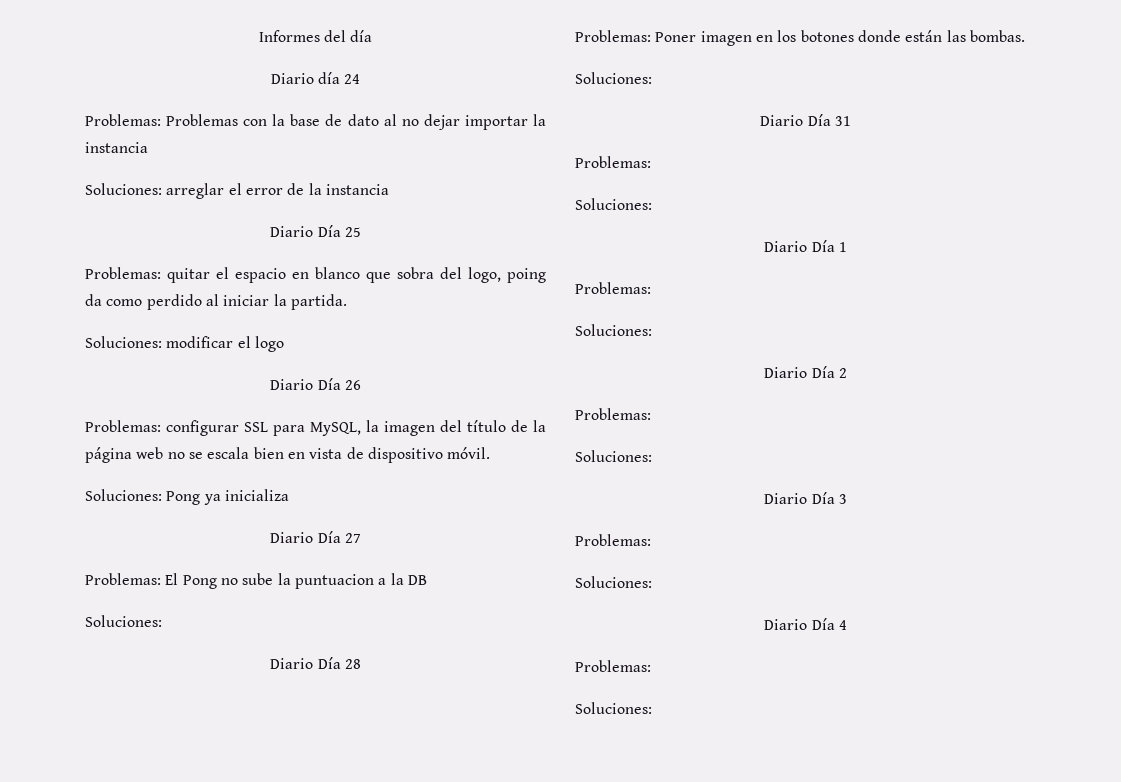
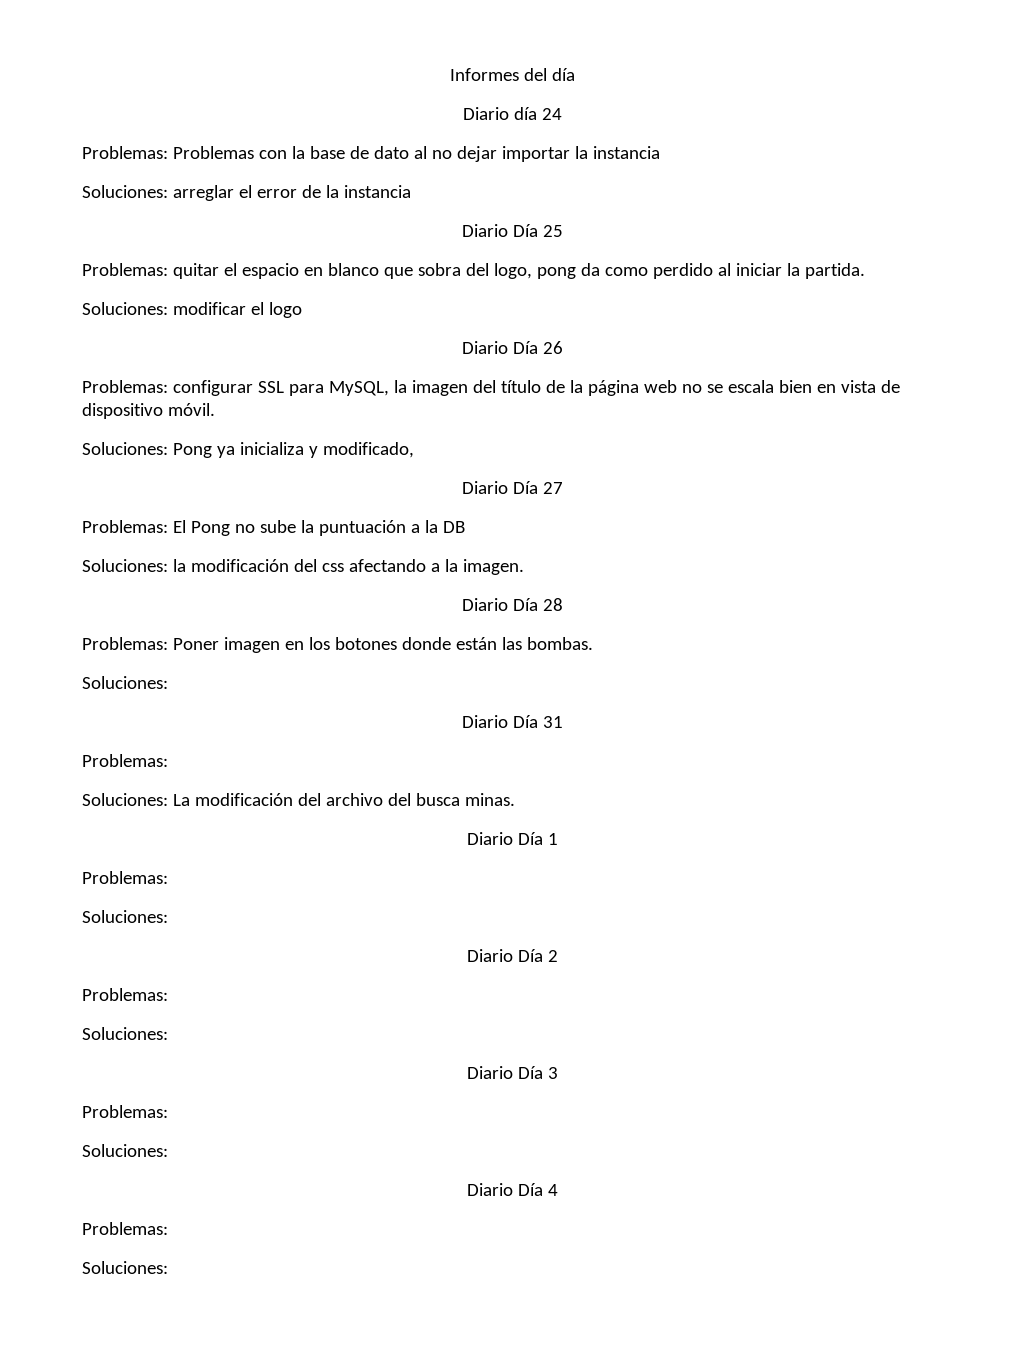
- Problemas: quitar el espacio en blanco que sobra del logo, poing da como perdido al iniciar la partida.
+ Problemas: quitar el espacio en blanco que sobra del logo, pong da como perdido al iniciar la partida.
- Soluciones: Pong ya inicializa
+ Soluciones: Pong ya inicializa y modificado,
- Problemas: El Pong no sube la puntuacion a la DB
- Soluciones:
+ Problemas: El Pong no sube la puntuación a la DB
+ Soluciones: la modificación del css afectando a la imagen.
  Diario Día 31
  Problemas:
- Soluciones:
+ Soluciones: La modificación del archivo del busca minas.

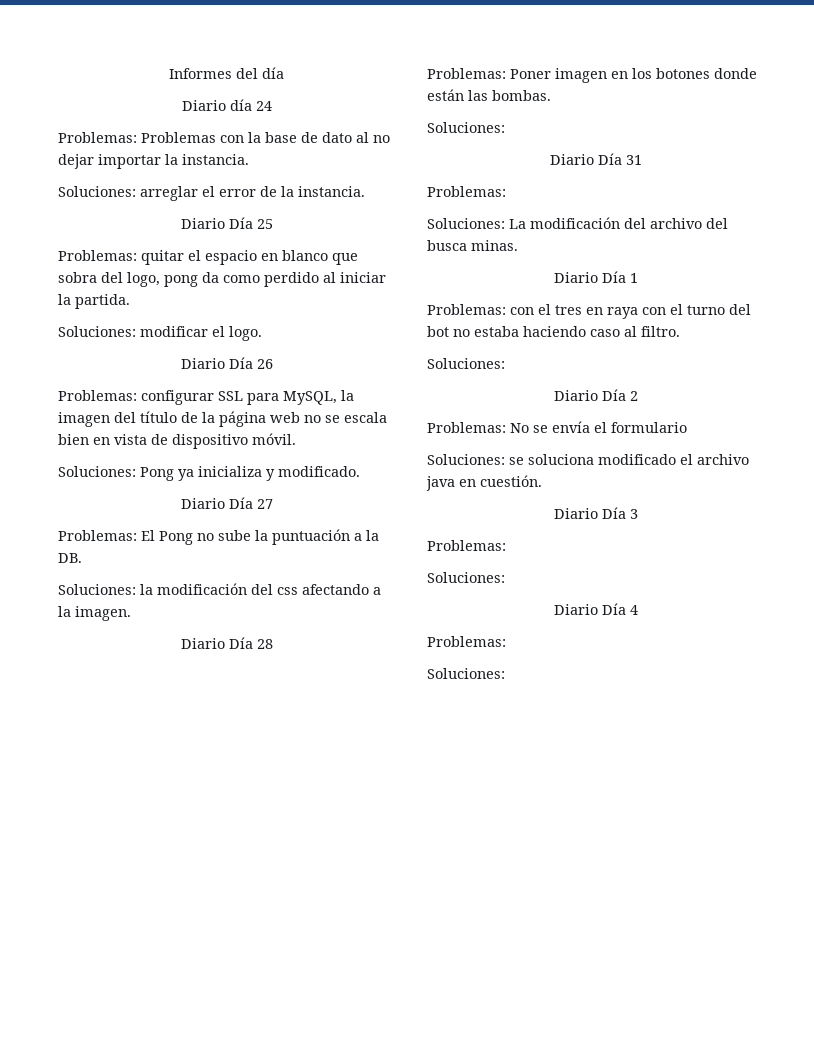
- Problemas: Problemas con la base de dato al no dejar importar la instancia
+ Problemas: Problemas con la base de dato al no dejar importar la instancia.
- Soluciones: arreglar el error de la instancia
+ Soluciones: arreglar el error de la instancia.
- Soluciones: modificar el logo
+ Soluciones: modificar el logo.
- Soluciones: Pong ya inicializa y modificado,
+ Soluciones: Pong ya inicializa y modificado.
- Problemas: El Pong no sube la puntuación a la DB
+ Problemas: El Pong no sube la puntuación a la DB.
  Diario Día 1
- Problemas:
+ Problemas: con el tres en raya con el turno del bot no estaba haciendo caso al filtro.
  Diario Día 2
- Problemas:
- Soluciones:
+ Problemas: No se envía el formulario
+ Soluciones: se soluciona modificado el archivo java en cuestión.

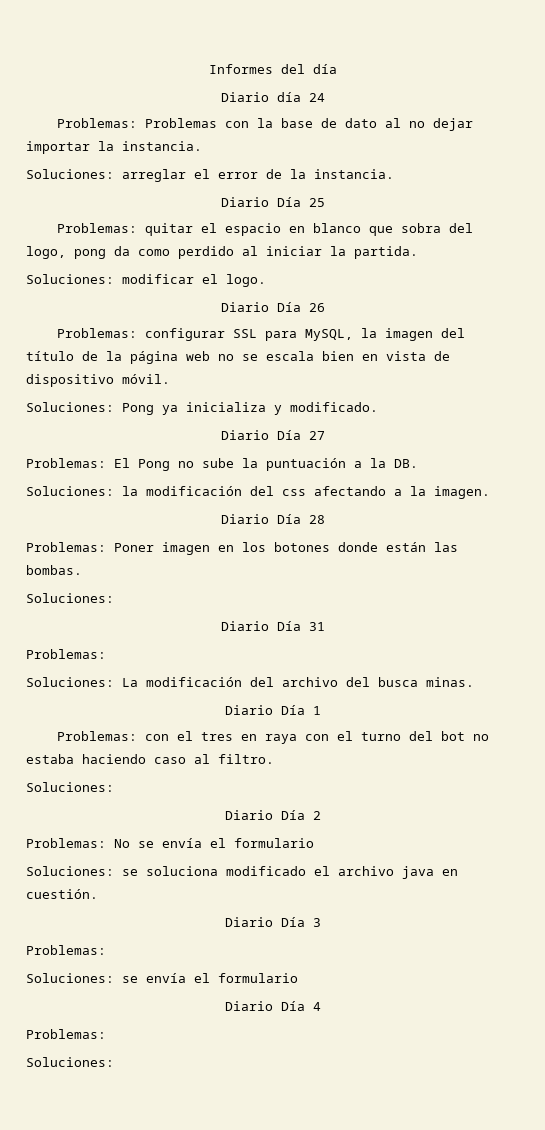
  Diario Día 3
  Problemas:
- Soluciones:
+ Soluciones: se envía el formulario

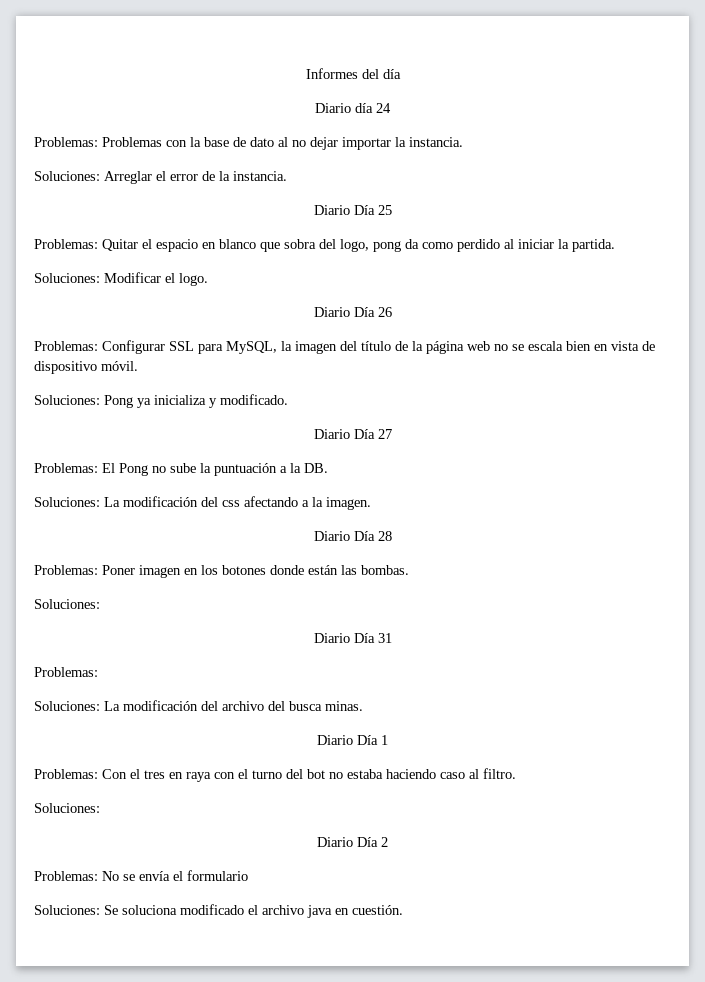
- Soluciones: arreglar el error de la instancia.
+ Soluciones: Arreglar el error de la instancia.
- Problemas: quitar el espacio en blanco que sobra del logo, pong da como perdido al iniciar la partida.
+ Problemas: Quitar el espacio en blanco que sobra del logo, pong da como perdido al iniciar la partida.
- Soluciones: modificar el logo.
+ Soluciones: Modificar el logo.
- Problemas: configurar SSL para MySQL, la imagen del título de la página web no se escala bien en vista de dispositivo móvil.
+ Problemas: Configurar SSL para MySQL, la imagen del título de la página web no se escala bien en vista de dispositivo móvil.
- Soluciones: la modificación del css afectando a la imagen.
+ Soluciones: La modificación del css afectando a la imagen.
- Problemas: con el tres en raya con el turno del bot no estaba haciendo caso al filtro.
+ Problemas: Con el tres en raya con el turno del bot no estaba haciendo caso al filtro.
- Soluciones: se soluciona modificado el archivo java en cuestión.
+ Soluciones: Se soluciona modificado el archivo java en cuestión.
- Diario Día 3
- Problemas:
- Soluciones: se envía el formulario
- Diario Día 4
- Problemas:
- Soluciones:

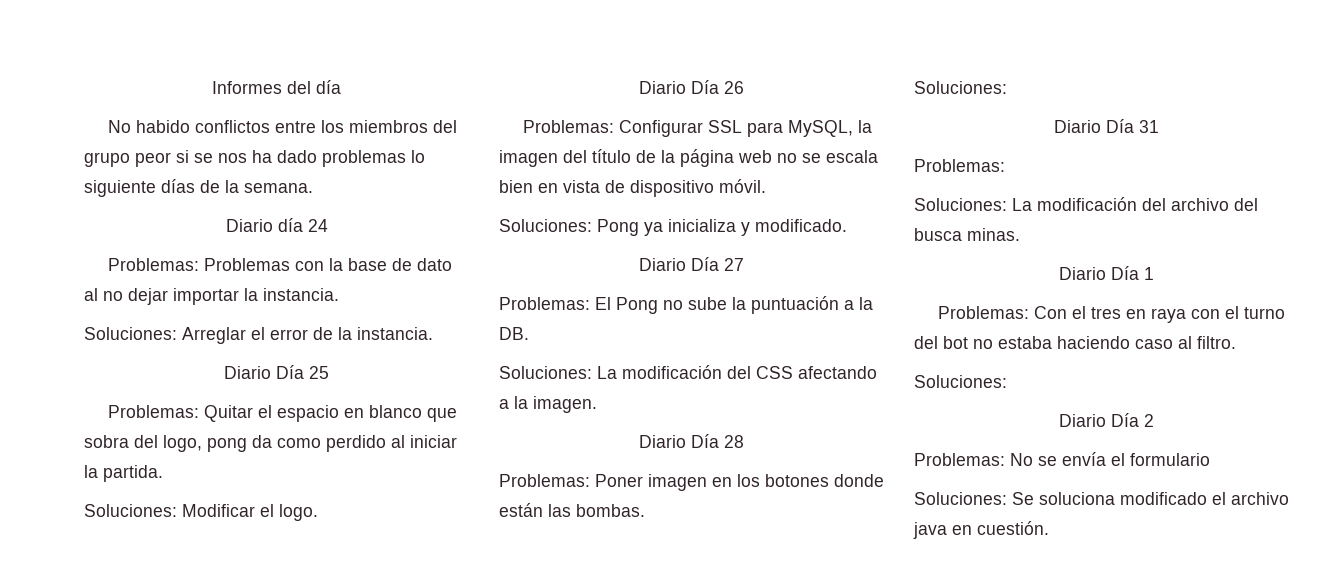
+ No habido conflictos entre los miembros del grupo peor si se nos ha dado problemas lo siguiente días de la semana.
- Soluciones: La modificación del css afectando a la imagen.
+ Soluciones: La modificación del CSS afectando a la imagen.

